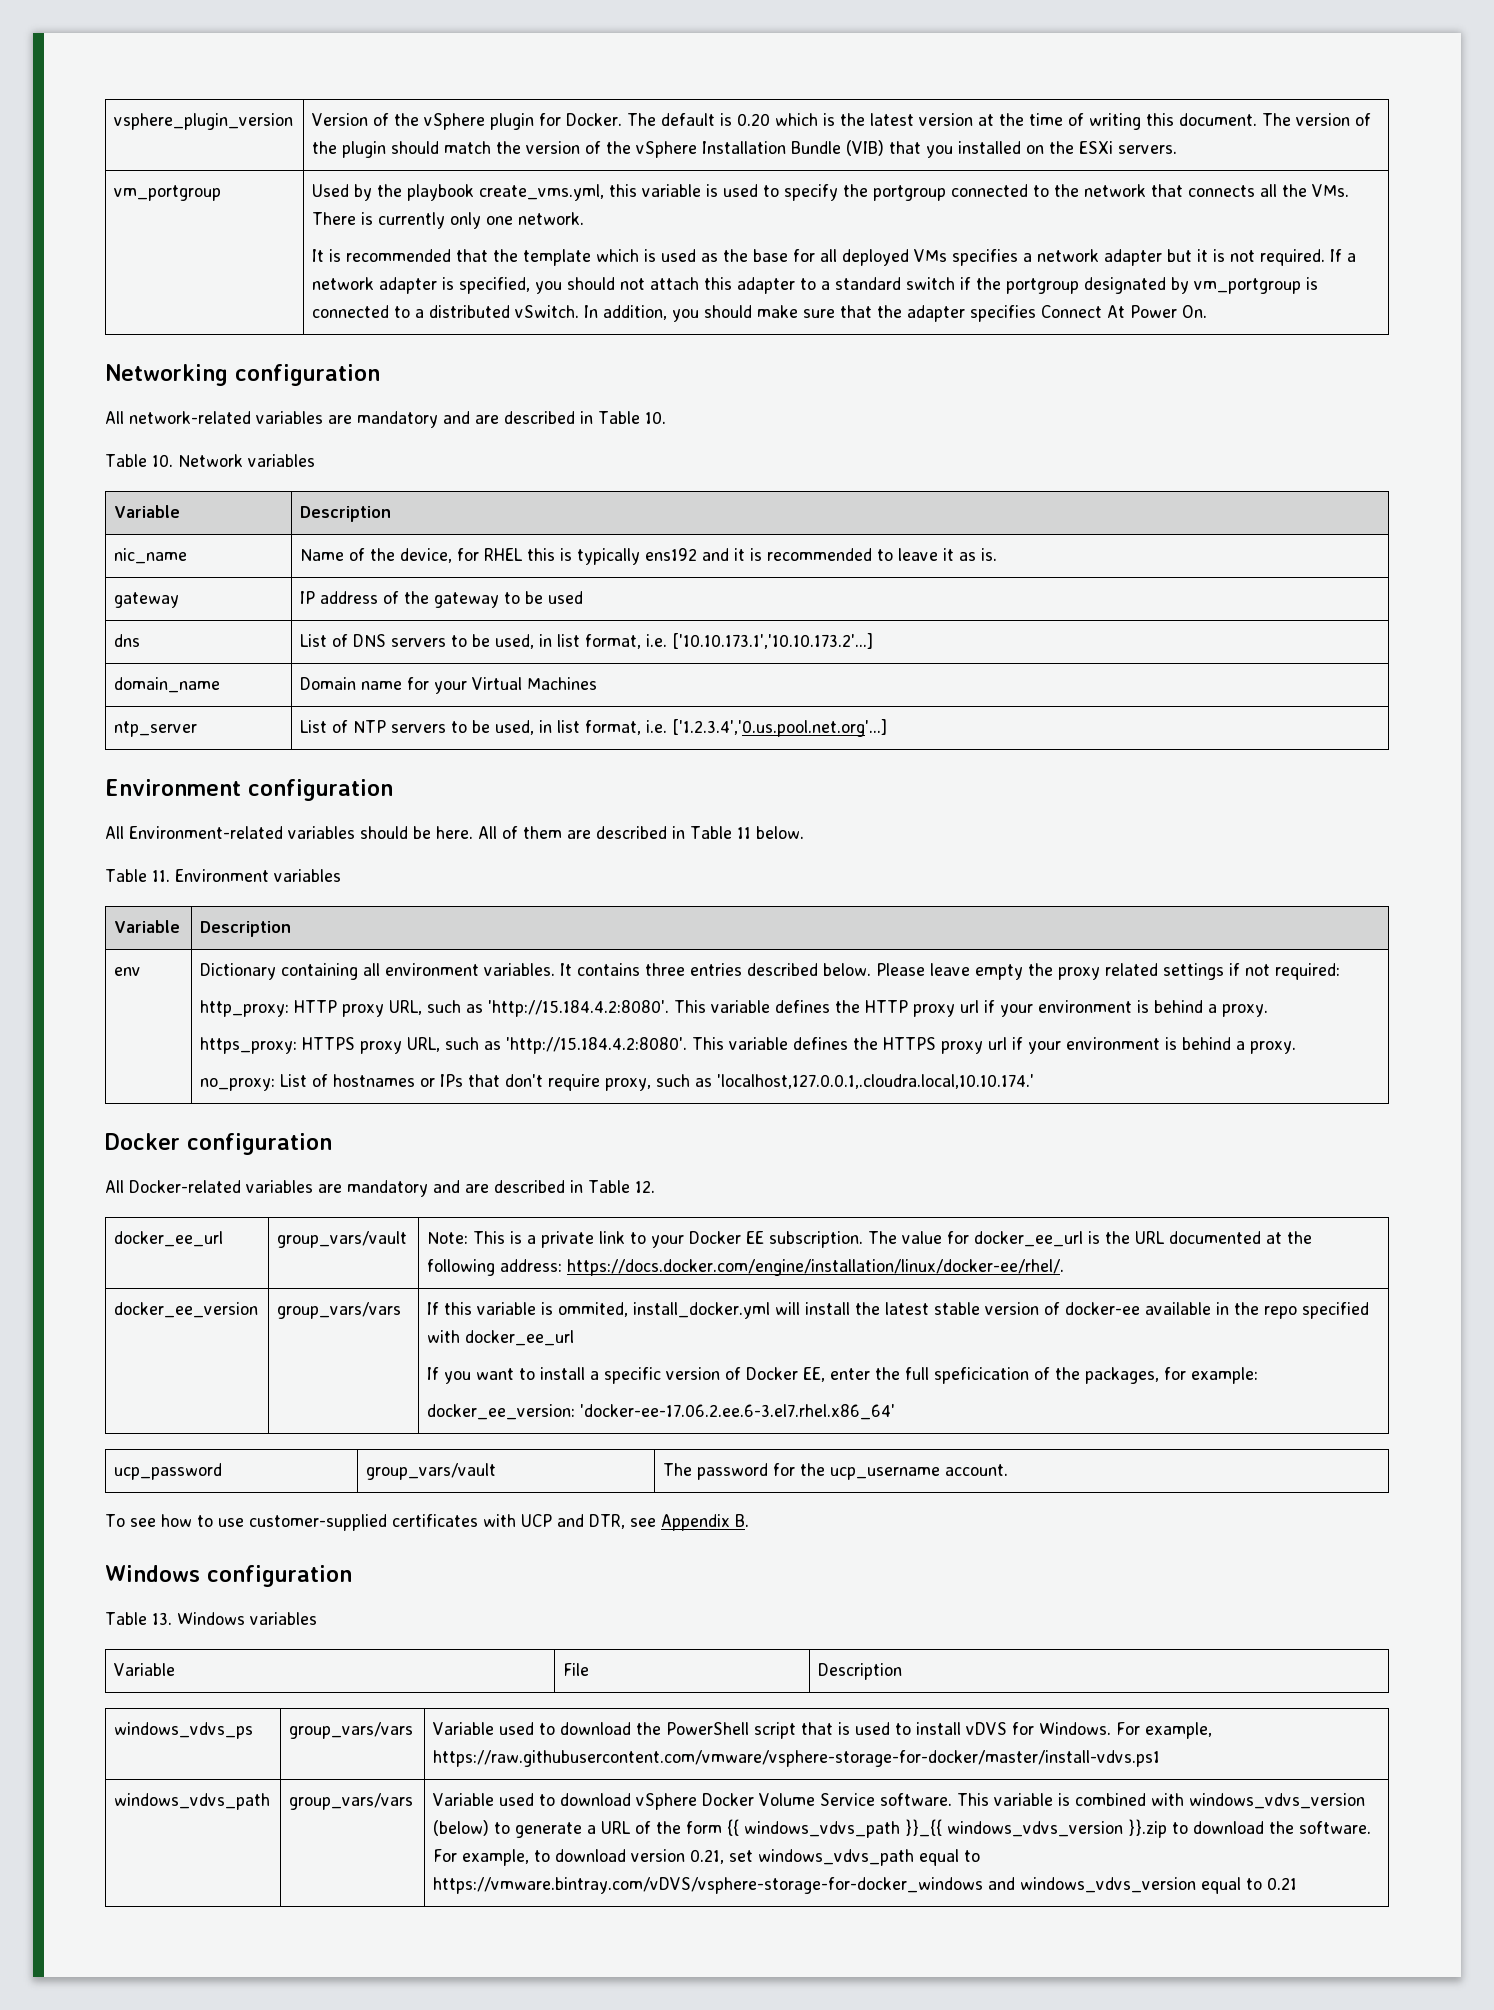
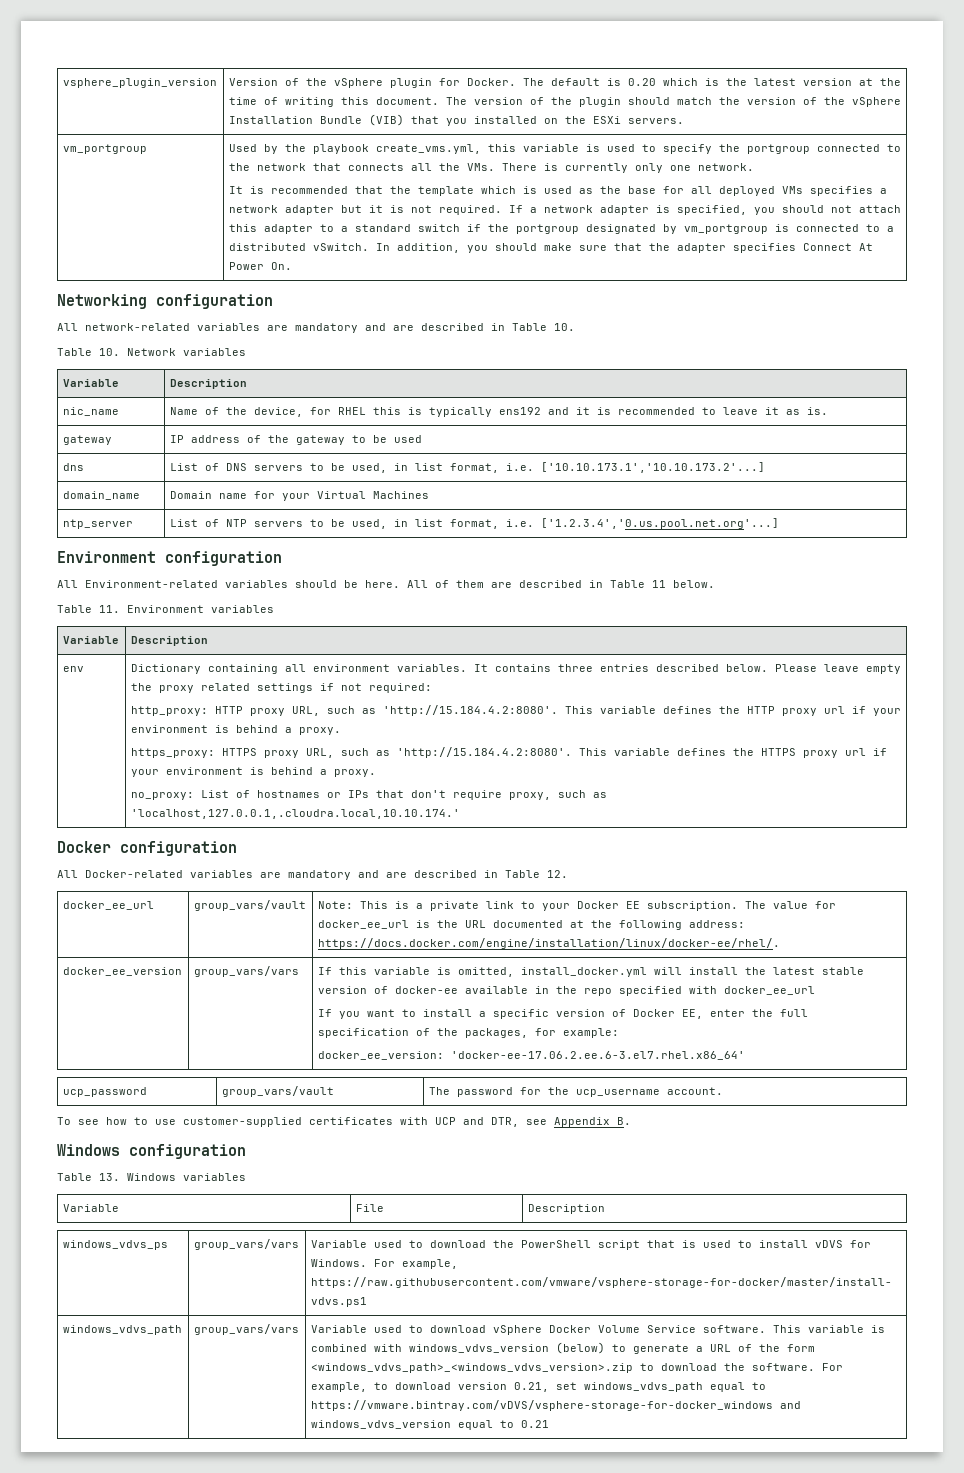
- If this variable is ommited, install_docker.yml will install the latest stable version of docker-ee available in the repo specified with docker_ee_url
+ If this variable is omitted, install_docker.yml will install the latest stable version of docker-ee available in the repo specified with docker_ee_url
- If you want to install a specific version of Docker EE, enter the full speficication of the packages, for example:
+ If you want to install a specific version of Docker EE, enter the full specification of the packages, for example:
- This variable is combined with windows_vdvs_version (below) to generate a URL of the form {{ windows_vdvs_path }}_{{ windows_vdvs_version }}.zip to download the software.
+ This variable is combined with windows_vdvs_version (below) to generate a URL of the form <windows_vdvs_path>_<windows_vdvs_version>.zip to download the software.

